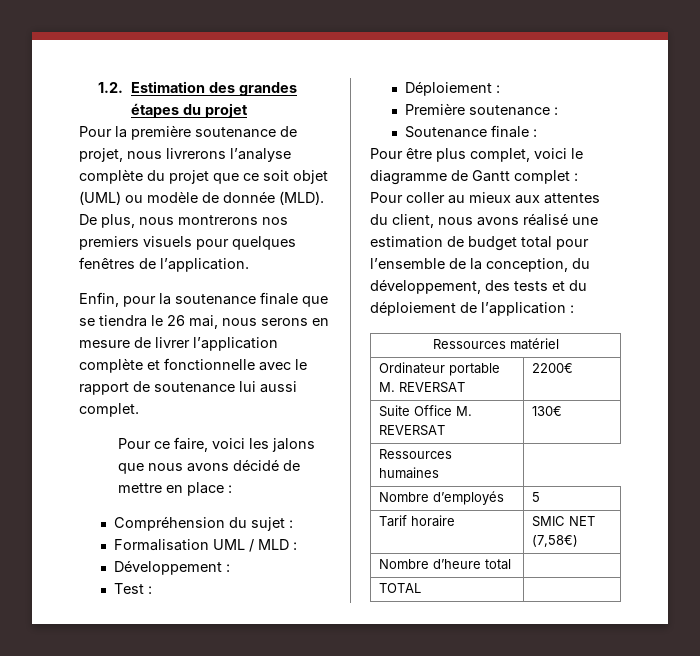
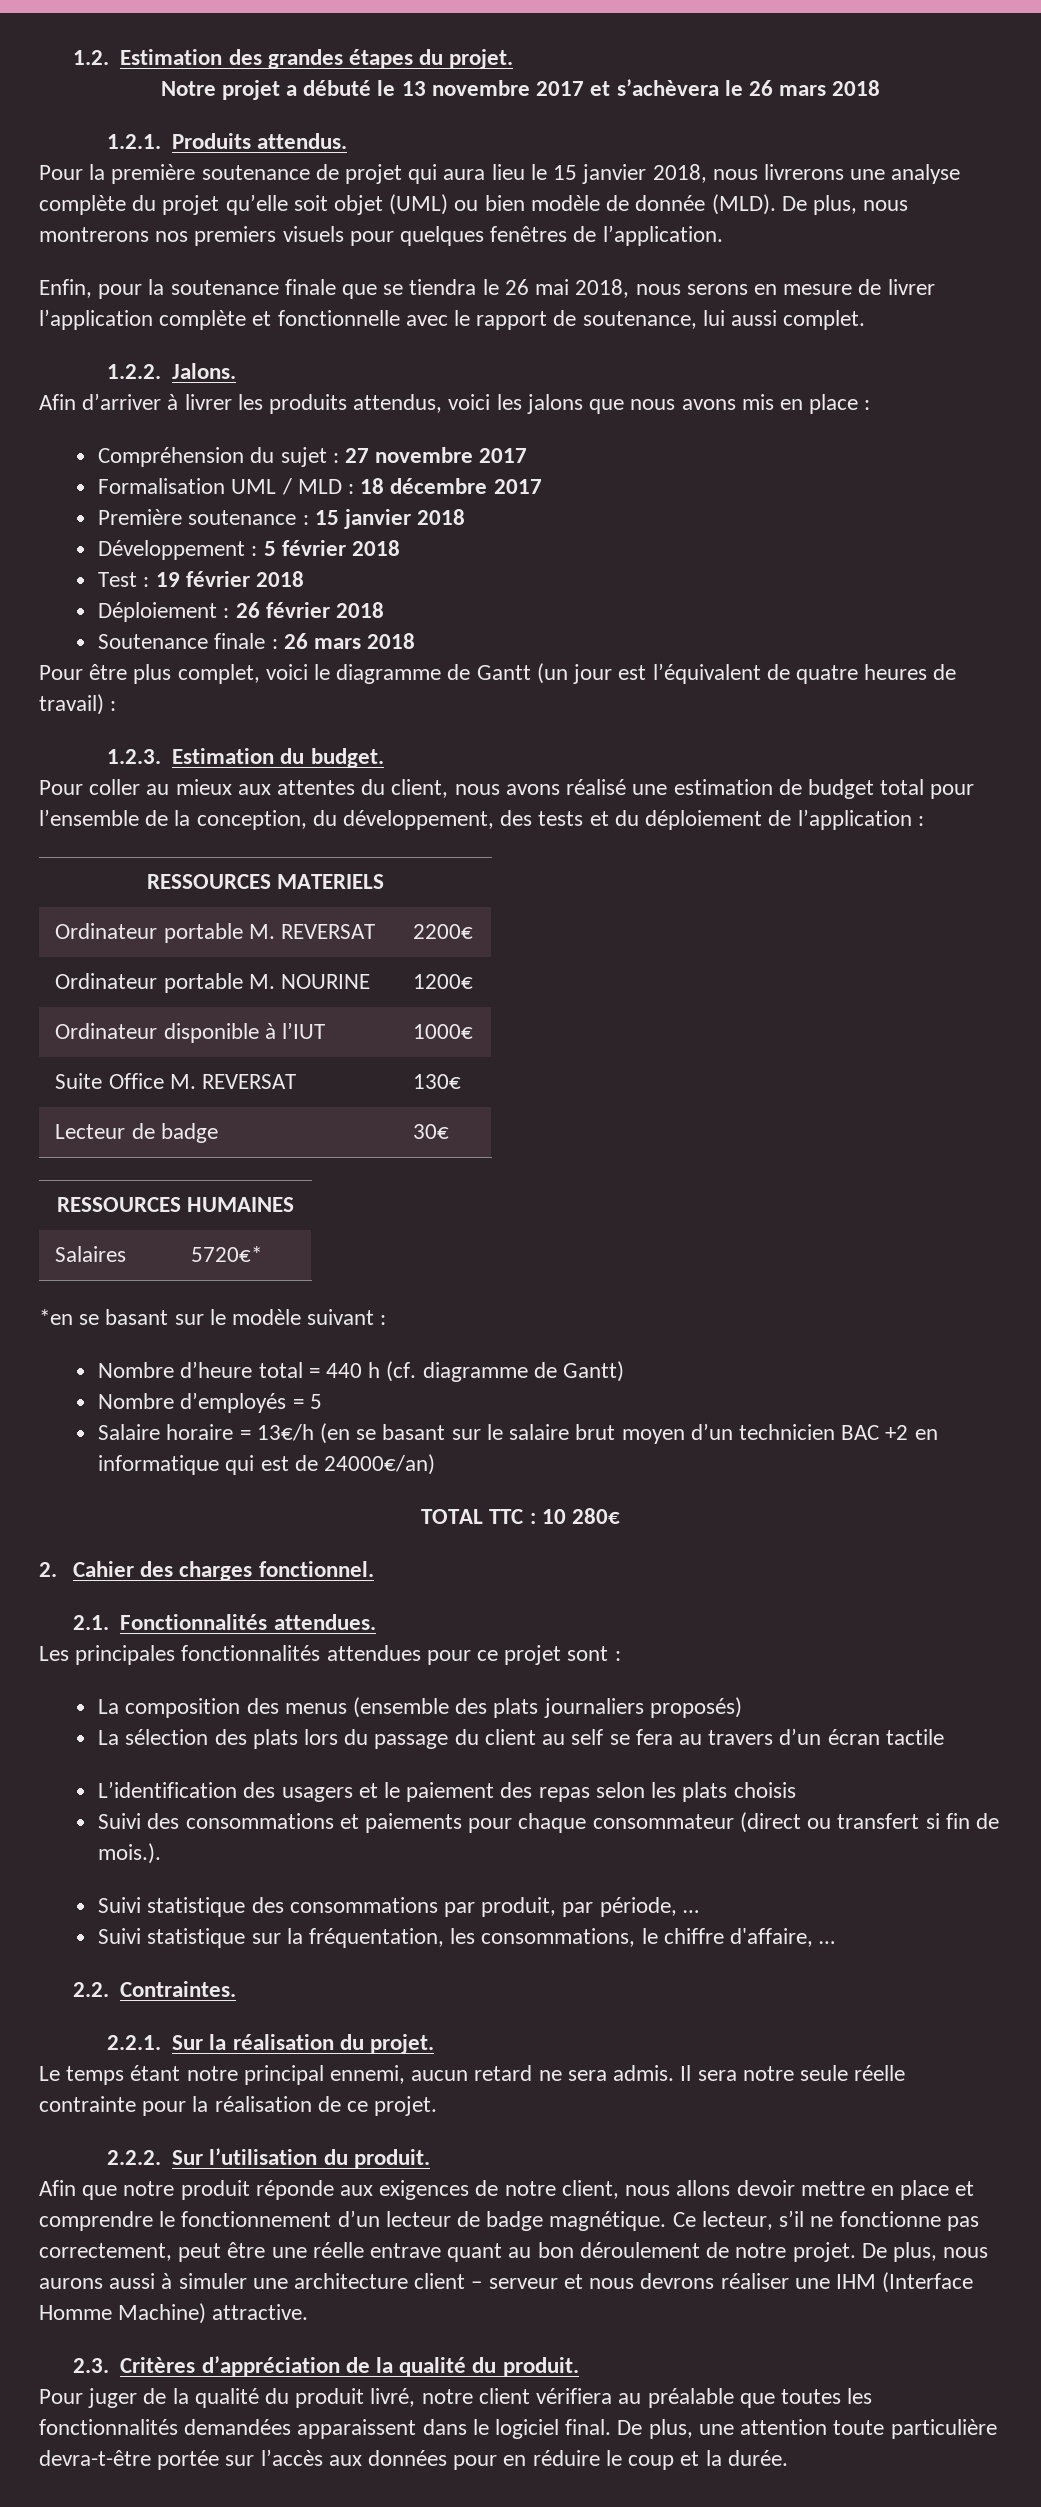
- 1.2. Estimation des grandes étapes du projet
+ 1.2. Estimation des grandes étapes du projet.
+ Notre projet a débuté le 13 novembre 2017 et s’achèvera le 26 mars 2018
+ 1.2.1. Produits attendus.
- Pour la première soutenance de projet, nous livrerons l’analyse complète du projet que ce soit objet (UML) ou modèle de donnée (MLD).
+ Pour la première soutenance de projet qui aura lieu le 15 janvier 2018, nous livrerons une analyse complète du projet qu’elle soit objet (UML) ou bien modèle de donnée (MLD).
- Enfin, pour la soutenance finale que se tiendra le 26 mai, nous serons en mesure de livrer l’application complète et fonctionnelle avec le rapport de soutenance lui aussi complet.
+ Enfin, pour la soutenance finale que se tiendra le 26 mai 2018, nous serons en mesure de livrer l’application complète et fonctionnelle avec le rapport de soutenance, lui aussi complet.
- Pour ce faire, voici les jalons que nous avons décidé de mettre en place :
+ 1.2.2. Jalons.
+ Afin d’arriver à livrer les produits attendus, voici les jalons que nous avons mis en place :
- Compréhension du sujet :
+ Compréhension du sujet : 27 novembre 2017
- Formalisation UML / MLD :
- Développement :
- Test :
- Déploiement :
- Première soutenance :
+ Formalisation UML / MLD : 18 décembre 2017
+ Première soutenance : 15 janvier 2018
+ Développement : 5 février 2018
+ Test : 19 février 2018
+ Déploiement : 26 février 2018
- Soutenance finale :
+ Soutenance finale : 26 mars 2018
- Pour être plus complet, voici le diagramme de Gantt complet :
+ Pour être plus complet, voici le diagramme de Gantt (un jour est l’équivalent de quatre heures de travail) :
+ 1.2.3. Estimation du budget.
- Ressources matériel
+ RESSOURCES MATERIELS
+ Ordinateur portable M. NOURINE | 1200€
+ Ordinateur disponible à l’IUT | 1000€
- Ressources humaines
- Nombre d’employés | 5
- Tarif horaire | SMIC NET (7,58€)
- Nombre d’heure total |
- TOTAL |
+ Lecteur de badge | 30€
+ RESSOURCES HUMAINES
+ Salaires | 5720€*
+ *en se basant sur le modèle suivant :
+ Nombre d’heure total = 440 h (cf. diagramme de Gantt)
+ Nombre d’employés = 5
+ Salaire horaire = 13€/h (en se basant sur le salaire brut moyen d’un technicien BAC +2 en informatique qui est de 24000€/an)
+ TOTAL TTC : 10 280€
+ 2. Cahier des charges fonctionnel.
+ 2.1. Fonctionnalités attendues.
+ Les principales fonctionnalités attendues pour ce projet sont :
+ La composition des menus (ensemble des plats journaliers proposés)
+ La sélection des plats lors du passage du client au self se fera au travers d’un écran tactile
+ L’identification des usagers et le paiement des repas selon les plats choisis
+ Suivi des consommations et paiements pour chaque consommateur (direct ou transfert si fin de mois.).
+ Suivi statistique des consommations par produit, par période, …
+ Suivi statistique sur la fréquentation, les consommations, le chiffre d'affaire, …
+ 2.2. Contraintes.
+ 2.2.1. Sur la réalisation du projet.
+ Le temps étant notre principal ennemi, aucun retard ne sera admis. Il sera notre seule réelle contrainte pour la réalisation de ce projet.
+ 2.2.2. Sur l’utilisation du produit.
+ Afin que notre produit réponde aux exigences de notre client, nous allons devoir mettre en place et comprendre le fonctionnement d’un lecteur de badge magnétique. Ce lecteur, s’il ne fonctionne pas correctement, peut être une réelle entrave quant au bon déroulement de notre projet. De plus, nous aurons aussi à simuler une architecture client – serveur et nous devrons réaliser une IHM (Interface Homme Machine) attractive.
+ 2.3. Critères d’appréciation de la qualité du produit.
+ Pour juger de la qualité du produit livré, notre client vérifiera au préalable que toutes les fonctionnalités demandées apparaissent dans le logiciel final. De plus, une attention toute particulière devra-t-être portée sur l’accès aux données pour en réduire le coup et la durée.

